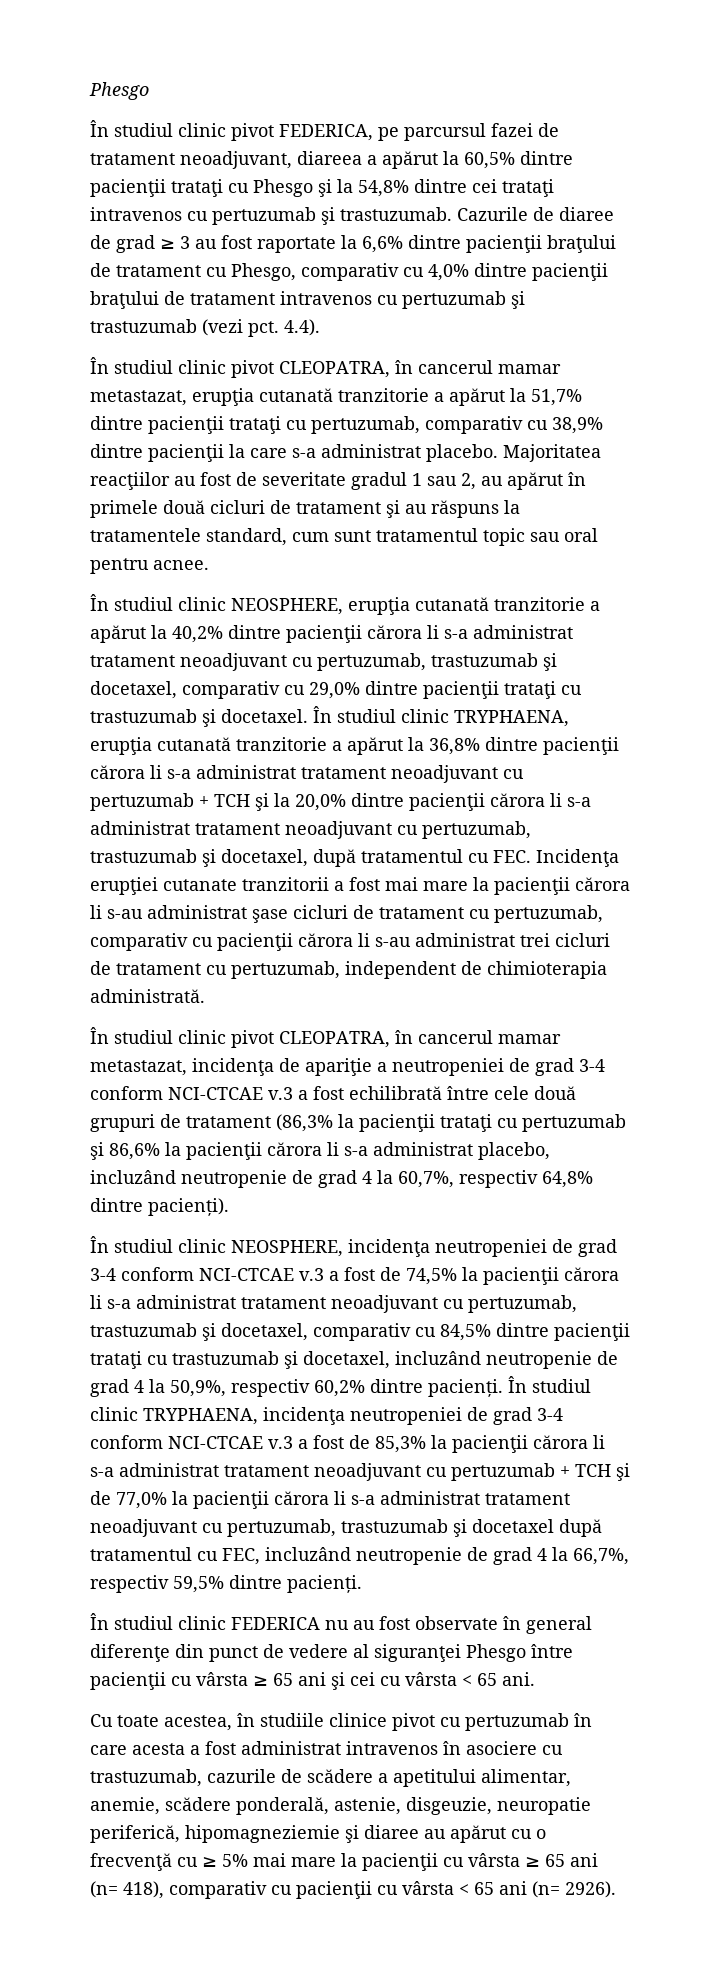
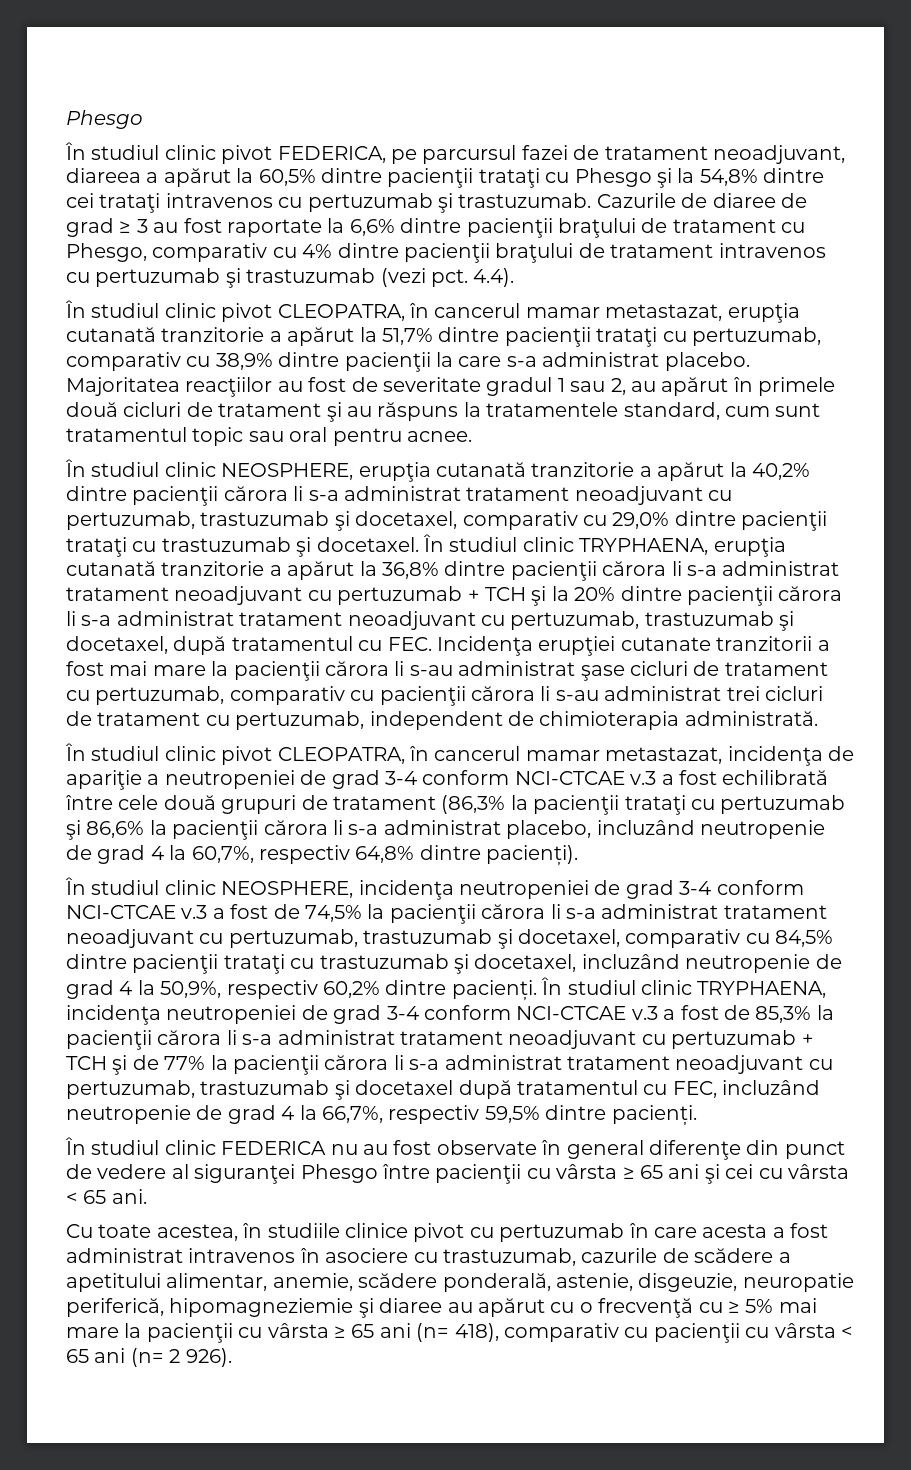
- Cazurile de diaree de grad ≥ 3 au fost raportate la 6,6% dintre pacienţii braţului de tratament cu Phesgo, comparativ cu 4,0% dintre pacienţii braţului de tratament intravenos cu pertuzumab şi trastuzumab (vezi pct.
+ Cazurile de diaree de grad ≥ 3 au fost raportate la 6,6% dintre pacienţii braţului de tratament cu Phesgo, comparativ cu 4% dintre pacienţii braţului de tratament intravenos cu pertuzumab şi trastuzumab (vezi pct.
- În studiul clinic TRYPHAENA, erupţia cutanată tranzitorie a apărut la 36,8% dintre pacienţii cărora li s-a administrat tratament neoadjuvant cu pertuzumab + TCH şi la 20,0% dintre pacienţii cărora li s-a administrat tratament neoadjuvant cu pertuzumab, trastuzumab şi docetaxel, după tratamentul cu FEC. Incidenţa erupţiei cutanate tranzitorii a fost mai mare la pacienţii cărora li s-au administrat şase cicluri de tratament cu pertuzumab, comparativ cu pacienţii cărora li s-au administrat trei cicluri de tratament cu pertuzumab, independent de chimioterapia administrată.
+ În studiul clinic TRYPHAENA, erupţia cutanată tranzitorie a apărut la 36,8% dintre pacienţii cărora li s-a administrat tratament neoadjuvant cu pertuzumab + TCH şi la 20% dintre pacienţii cărora li s-a administrat tratament neoadjuvant cu pertuzumab, trastuzumab şi docetaxel, după tratamentul cu FEC. Incidenţa erupţiei cutanate tranzitorii a fost mai mare la pacienţii cărora li s-au administrat şase cicluri de tratament cu pertuzumab, comparativ cu pacienţii cărora li s-au administrat trei cicluri de tratament cu pertuzumab, independent de chimioterapia administrată.
- În studiul clinic TRYPHAENA, incidenţa neutropeniei de grad 3-4 conform NCI-CTCAE v.3 a fost de 85,3% la pacienţii cărora li s-a administrat tratament neoadjuvant cu pertuzumab + TCH şi de 77,0% la pacienţii cărora li s-a administrat tratament neoadjuvant cu pertuzumab, trastuzumab şi docetaxel după tratamentul cu FEC, incluzând neutropenie de grad 4 la 66,7%, respectiv 59,5% dintre pacienți.
+ În studiul clinic TRYPHAENA, incidenţa neutropeniei de grad 3-4 conform NCI-CTCAE v.3 a fost de 85,3% la pacienţii cărora li s-a administrat tratament neoadjuvant cu pertuzumab + TCH şi de 77% la pacienţii cărora li s-a administrat tratament neoadjuvant cu pertuzumab, trastuzumab şi docetaxel după tratamentul cu FEC, incluzând neutropenie de grad 4 la 66,7%, respectiv 59,5% dintre pacienți.
- Cu toate acestea, în studiile clinice pivot cu pertuzumab în care acesta a fost administrat intravenos în asociere cu trastuzumab, cazurile de scădere a apetitului alimentar, anemie, scădere ponderală, astenie, disgeuzie, neuropatie periferică, hipomagneziemie şi diaree au apărut cu o frecvenţă cu ≥ 5% mai mare la pacienţii cu vârsta ≥ 65 ani (n= 418), comparativ cu pacienţii cu vârsta < 65 ani (n= 2926).
+ Cu toate acestea, în studiile clinice pivot cu pertuzumab în care acesta a fost administrat intravenos în asociere cu trastuzumab, cazurile de scădere a apetitului alimentar, anemie, scădere ponderală, astenie, disgeuzie, neuropatie periferică, hipomagneziemie şi diaree au apărut cu o frecvenţă cu ≥ 5% mai mare la pacienţii cu vârsta ≥ 65 ani (n= 418), comparativ cu pacienţii cu vârsta < 65 ani (n= 2 926).

